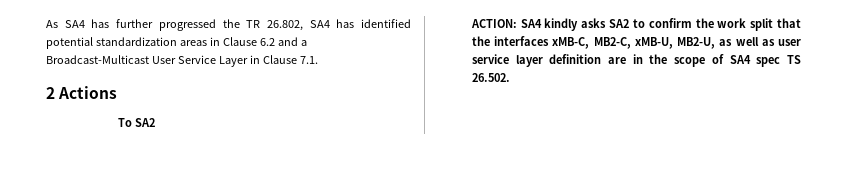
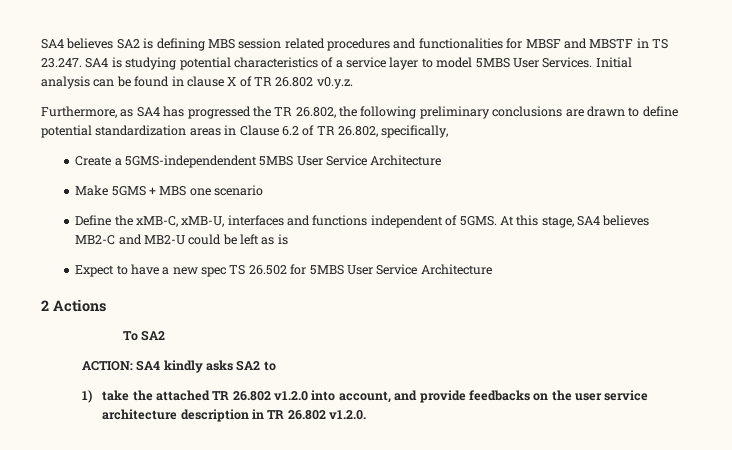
- As SA4 has further progressed the TR 26.802, SA4 has identified potential standardization areas in Clause 6.2 and a Broadcast-Multicast User Service Layer in Clause 7.1.
+ SA4 believes SA2 is defining MBS session related procedures and functionalities for MBSF and MBSTF in TS 23.247. SA4 is studying potential characteristics of a service layer to model 5MBS User Services. Initial analysis can be found in clause X of TR 26.802 v0.y.z.
+ Furthermore, as SA4 has progressed the TR 26.802, the following preliminary conclusions are drawn to define potential standardization areas in Clause 6.2 of TR 26.802, specifically,
+ Create a 5GMS-independendent 5MBS User Service Architecture
+ Make 5GMS + MBS one scenario
+ Define the xMB-C, xMB-U, interfaces and functions independent of 5GMS. At this stage, SA4 believes MB2-C and MB2-U could be left as is
+ Expect to have a new spec TS 26.502 for 5MBS User Service Architecture
- ACTION: SA4 kindly asks SA2 to confirm the work split that the interfaces xMB-C, MB2-C, xMB-U, MB2-U, as well as user service layer definition are in the scope of SA4 spec TS 26.502.
+ ACTION: SA4 kindly asks SA2 to
+ 1) take the attached TR 26.802 v1.2.0 into account, and provide feedbacks on the user service architecture description in TR 26.802 v1.2.0.

